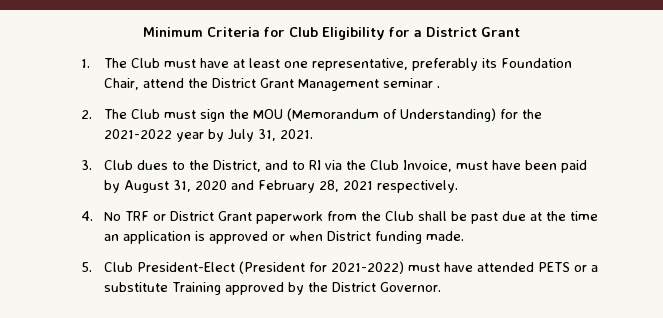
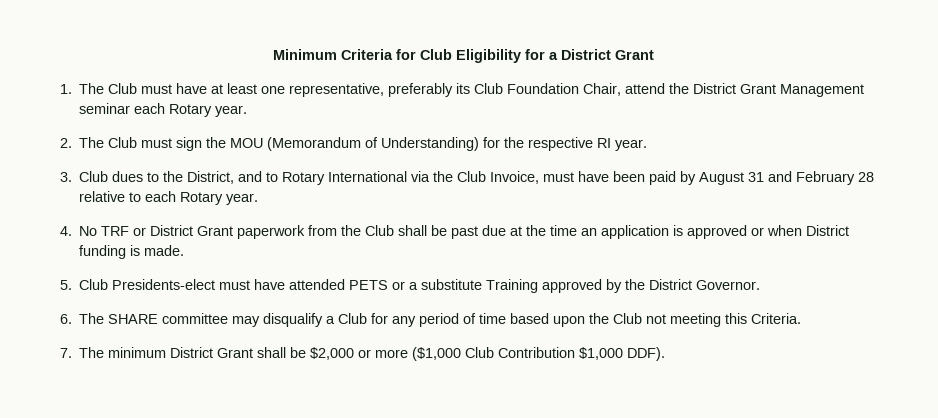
- 1. The Club must have at least one representative, preferably its Foundation Chair, attend the District Grant Management seminar .
+ 1. The Club must have at least one representative, preferably its Club Foundation Chair, attend the District Grant Management seminar each Rotary year.
- 2. The Club must sign the MOU (Memorandum of Understanding) for the 2021-2022 year by July 31, 2021.
+ 2. The Club must sign the MOU (Memorandum of Understanding) for the respective RI year.
- 3. Club dues to the District, and to RI via the Club Invoice, must have been paid by August 31, 2020 and February 28, 2021 respectively.
+ 3. Club dues to the District, and to Rotary International via the Club Invoice, must have been paid by August 31 and February 28 relative to each Rotary year.
- 4. No TRF or District Grant paperwork from the Club shall be past due at the time an application is approved or when District funding made.
+ 4. No TRF or District Grant paperwork from the Club shall be past due at the time an application is approved or when District funding is made.
- 5. Club President-Elect (President for 2021-2022) must have attended PETS or a substitute Training approved by the District Governor.
+ 5. Club Presidents-elect must have attended PETS or a substitute Training approved by the District Governor.
+ 6. The SHARE committee may disqualify a Club for any period of time based upon the Club not meeting this Criteria.
+ 7. The minimum District Grant shall be $2,000 or more ($1,000 Club Contribution $1,000 DDF).

